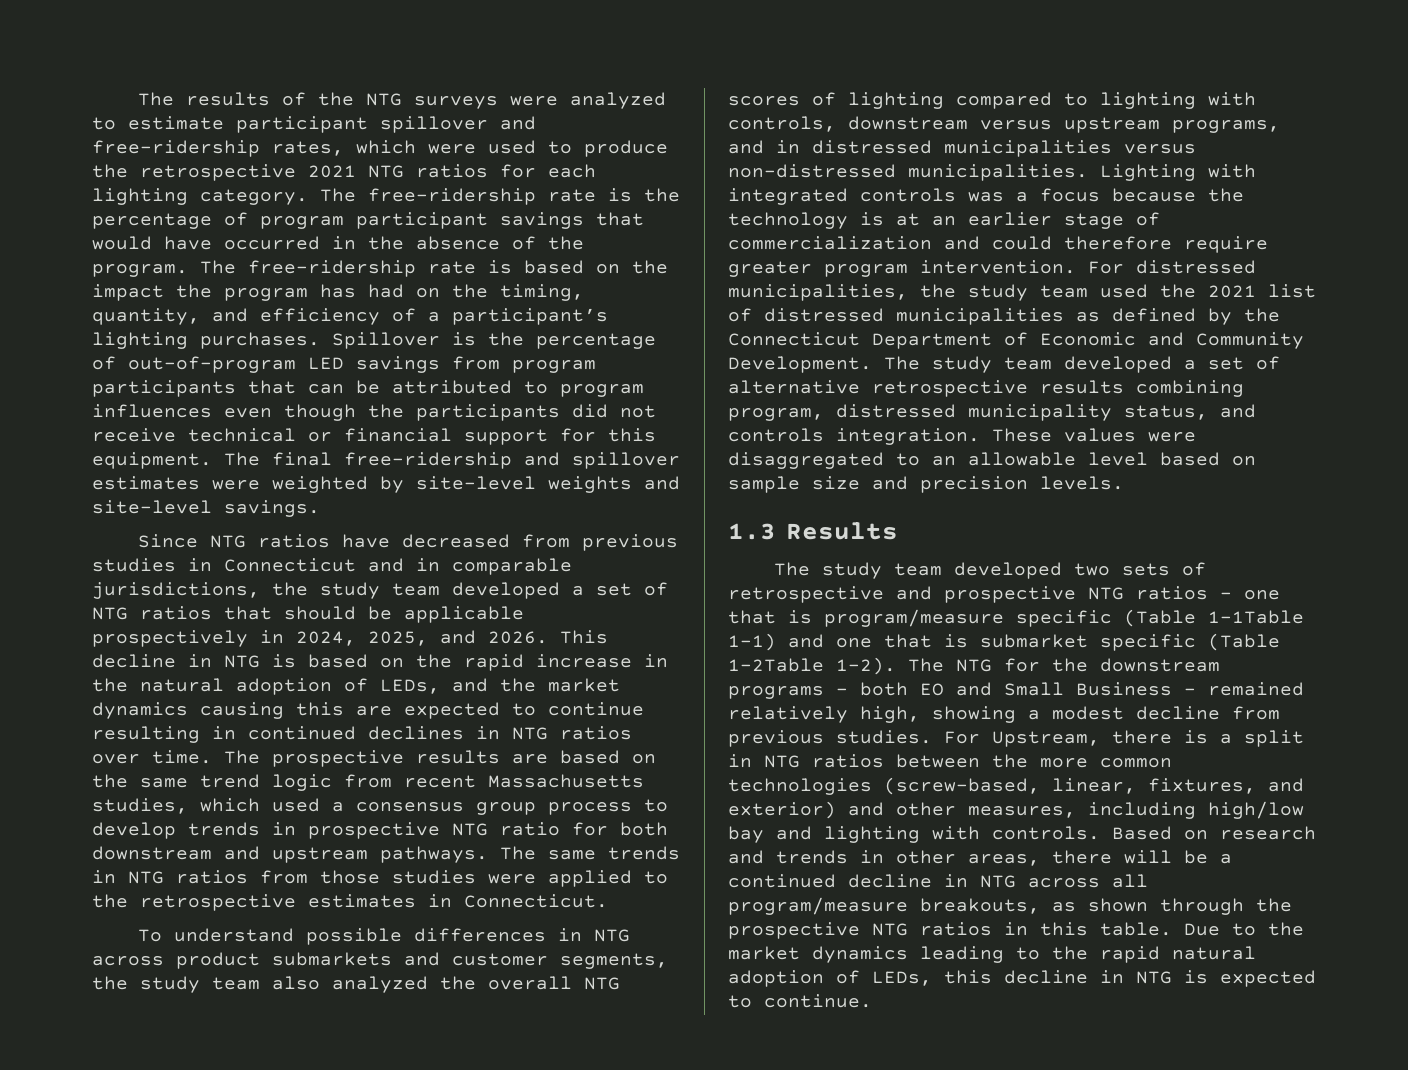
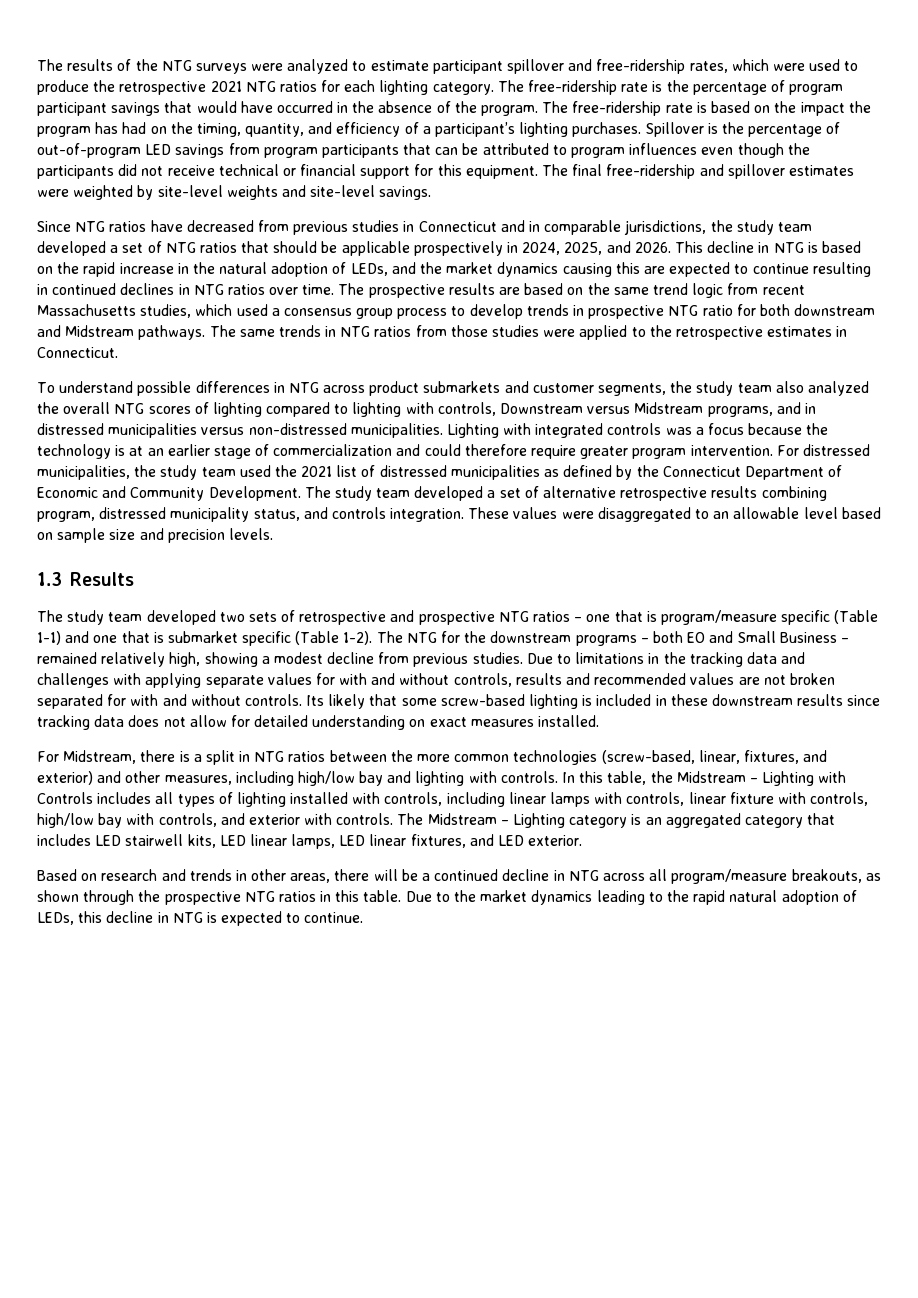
- The prospective results are based on the same trend logic from recent Massachusetts studies, which used a consensus group process to develop trends in prospective NTG ratio for both downstream and upstream pathways.
+ The prospective results are based on the same trend logic from recent Massachusetts studies, which used a consensus group process to develop trends in prospective NTG ratio for both downstream and Midstream pathways.
- To understand possible differences in NTG across product submarkets and customer segments, the study team also analyzed the overall NTG scores of lighting compared to lighting with controls, downstream versus upstream programs, and in distressed municipalities versus non-distressed municipalities.
+ To understand possible differences in NTG across product submarkets and customer segments, the study team also analyzed the overall NTG scores of lighting compared to lighting with controls, Downstream versus Midstream programs, and in distressed municipalities versus non-distressed municipalities.
- The study team developed two sets of retrospective and prospective NTG ratios – one that is program/measure specific (Table 1-1Table 1-1) and one that is submarket specific (Table 1-2Table 1-2).
+ The study team developed two sets of retrospective and prospective NTG ratios – one that is program/measure specific (Table 1-1) and one that is submarket specific (Table 1-2).
- For Upstream, there is a split in NTG ratios between the more common technologies (screw-based, linear, fixtures, and exterior) and other measures, including high/low bay and lighting with controls. Based on research and trends in other areas, there will be a continued decline in NTG across all program/measure breakouts, as shown through the prospective NTG ratios in this table.
+ Due to limitations in the tracking data and challenges with applying separate values for with and without controls, results and recommended values are not broken separated for with and without controls. Its likely that some screw-based lighting is included in these downstream results since tracking data does not allow for detailed understanding on exact measures installed.
+ For Midstream, there is a split in NTG ratios between the more common technologies (screw-based, linear, fixtures, and exterior) and other measures, including high/low bay and lighting with controls. In this table, the Midstream – Lighting with Controls includes all types of lighting installed with controls, including linear lamps with controls, linear fixture with controls, high/low bay with controls, and exterior with controls. The Midstream – Lighting category is an aggregated category that includes LED stairwell kits, LED linear lamps, LED linear fixtures, and LED exterior.
+ Based on research and trends in other areas, there will be a continued decline in NTG across all program/measure breakouts, as shown through the prospective NTG ratios in this table.

